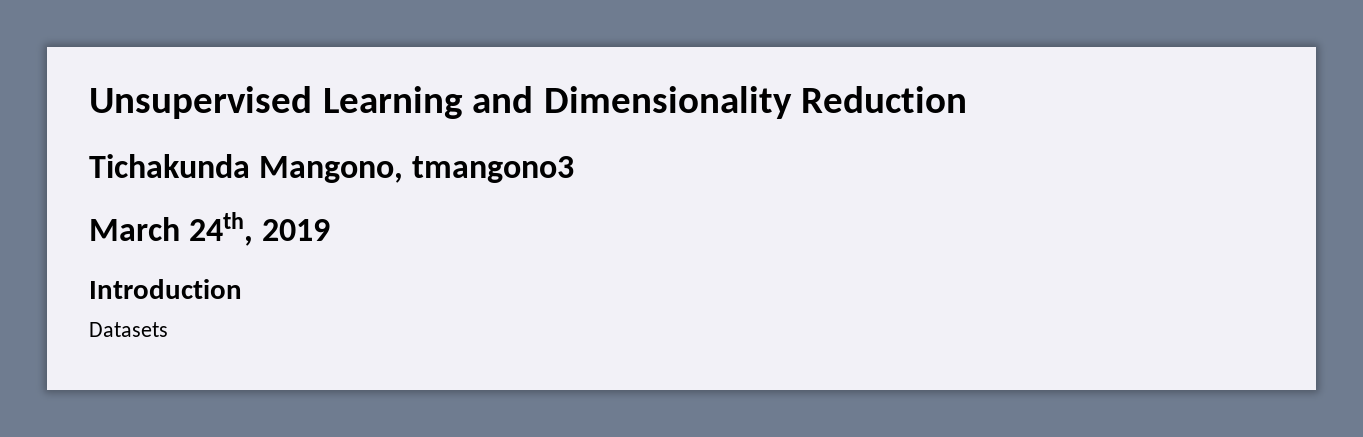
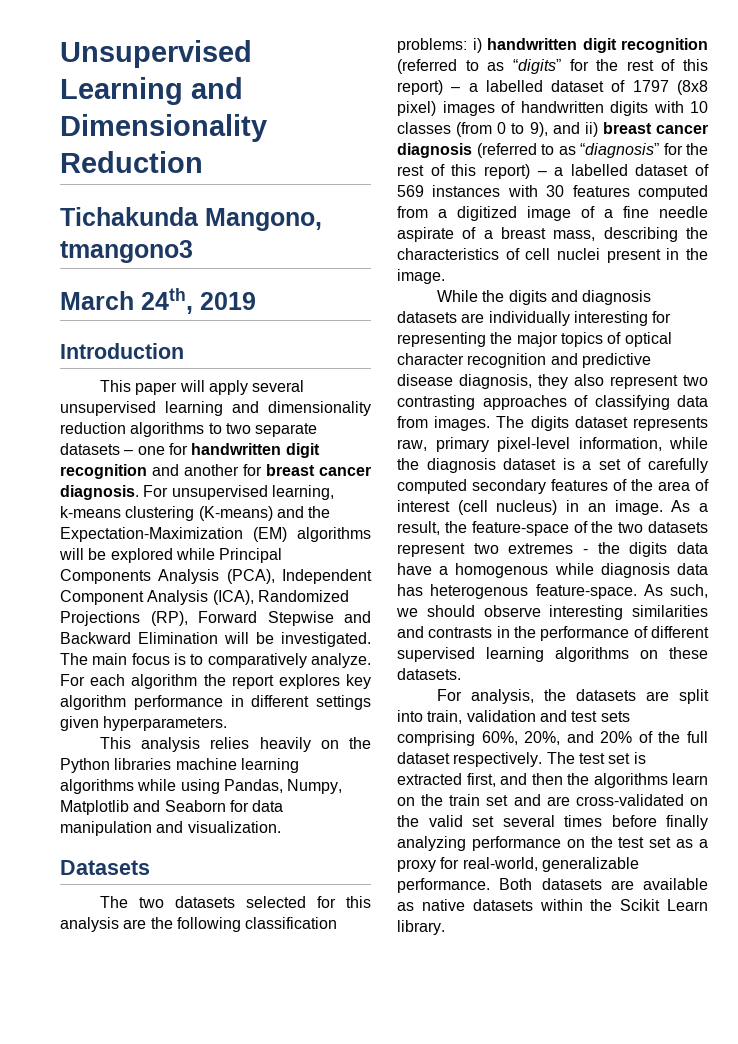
+ This paper will apply several unsupervised learning and dimensionality reduction algorithms to two separate datasets – one for handwritten digit recognition and another for breast cancer diagnosis. For unsupervised learning, k-means clustering (K-means) and the Expectation-Maximization (EM) algorithms will be explored while Principal Components Analysis (PCA), Independent Component Analysis (ICA), Randomized Projections (RP), Forward Stepwise and Backward Elimination will be investigated. The main focus is to comparatively analyze. For each algorithm the report explores key algorithm performance in different settings given hyperparameters.
+ This analysis relies heavily on the Python libraries machine learning algorithms while using Pandas, Numpy, Matplotlib and Seaborn for data manipulation and visualization.
  Datasets
+ The two datasets selected for this analysis are the following classification problems: i) handwritten digit recognition (referred to as “digits” for the rest of this report) – a labelled dataset of 1797 (8x8 pixel) images of handwritten digits with 10 classes (from 0 to 9), and ii) breast cancer diagnosis (referred to as “diagnosis” for the rest of this report) – a labelled dataset of 569 instances with 30 features computed from a digitized image of a fine needle aspirate of a breast mass, describing the characteristics of cell nuclei present in the image.
+ While the digits and diagnosis datasets are individually interesting for representing the major topics of optical character recognition and predictive disease diagnosis, they also represent two contrasting approaches of classifying data from images. The digits dataset represents raw, primary pixel-level information, while the diagnosis dataset is a set of carefully computed secondary features of the area of interest (cell nucleus) in an image. As a result, the feature-space of the two datasets represent two extremes - the digits data have a homogenous while diagnosis data has heterogenous feature-space. As such, we should observe interesting similarities and contrasts in the performance of different supervised learning algorithms on these datasets.
+ For analysis, the datasets are split into train, validation and test sets comprising 60%, 20%, and 20% of the full dataset respectively. The test set is extracted first, and then the algorithms learn on the train set and are cross-validated on the valid set several times before finally analyzing performance on the test set as a proxy for real-world, generalizable performance. Both datasets are available as native datasets within the Scikit Learn library.

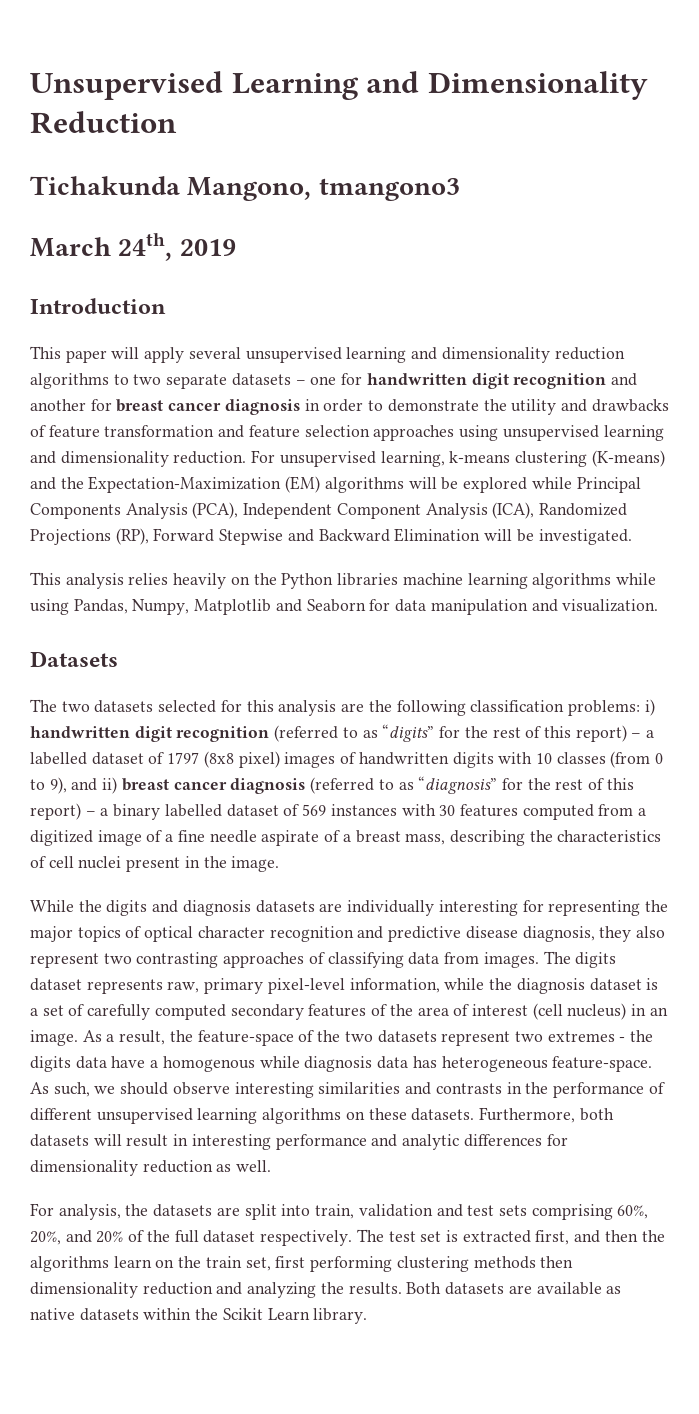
- This paper will apply several unsupervised learning and dimensionality reduction algorithms to two separate datasets – one for handwritten digit recognition and another for breast cancer diagnosis.
+ This paper will apply several unsupervised learning and dimensionality reduction algorithms to two separate datasets – one for handwritten digit recognition and another for breast cancer diagnosis in order to demonstrate the utility and drawbacks of feature transformation and feature selection approaches using unsupervised learning and dimensionality reduction.
- The main focus is to comparatively analyze. For each algorithm the report explores key algorithm performance in different settings given hyperparameters.
- i) handwritten digit recognition (referred to as “digits” for the rest of this report) – a labelled dataset of 1797 (8x8 pixel) images of handwritten digits with 10 classes (from 0 to 9), and ii) breast cancer diagnosis (referred to as “diagnosis” for the rest of this report) – a labelled dataset of 569 instances with 30 features computed from a digitized image of a fine needle aspirate of a breast mass, describing the characteristics of cell nuclei present in the image.
+ i) handwritten digit recognition (referred to as “digits” for the rest of this report) – a labelled dataset of 1797 (8x8 pixel) images of handwritten digits with 10 classes (from 0 to 9), and ii) breast cancer diagnosis (referred to as “diagnosis” for the rest of this report) – a binary labelled dataset of 569 instances with 30 features computed from a digitized image of a fine needle aspirate of a breast mass, describing the characteristics of cell nuclei present in the image.
- As a result, the feature-space of the two datasets represent two extremes - the digits data have a homogenous while diagnosis data has heterogenous feature-space.
+ As a result, the feature-space of the two datasets represent two extremes - the digits data have a homogenous while diagnosis data has heterogeneous feature-space.
- As such, we should observe interesting similarities and contrasts in the performance of different supervised learning algorithms on these datasets.
+ As such, we should observe interesting similarities and contrasts in the performance of different unsupervised learning algorithms on these datasets. Furthermore, both datasets will result in interesting performance and analytic differences for dimensionality reduction as well.
- The test set is extracted first, and then the algorithms learn on the train set and are cross-validated on the valid set several times before finally analyzing performance on the test set as a proxy for real-world, generalizable performance.
+ The test set is extracted first, and then the algorithms learn on the train set, first performing clustering methods then dimensionality reduction and analyzing the results.

